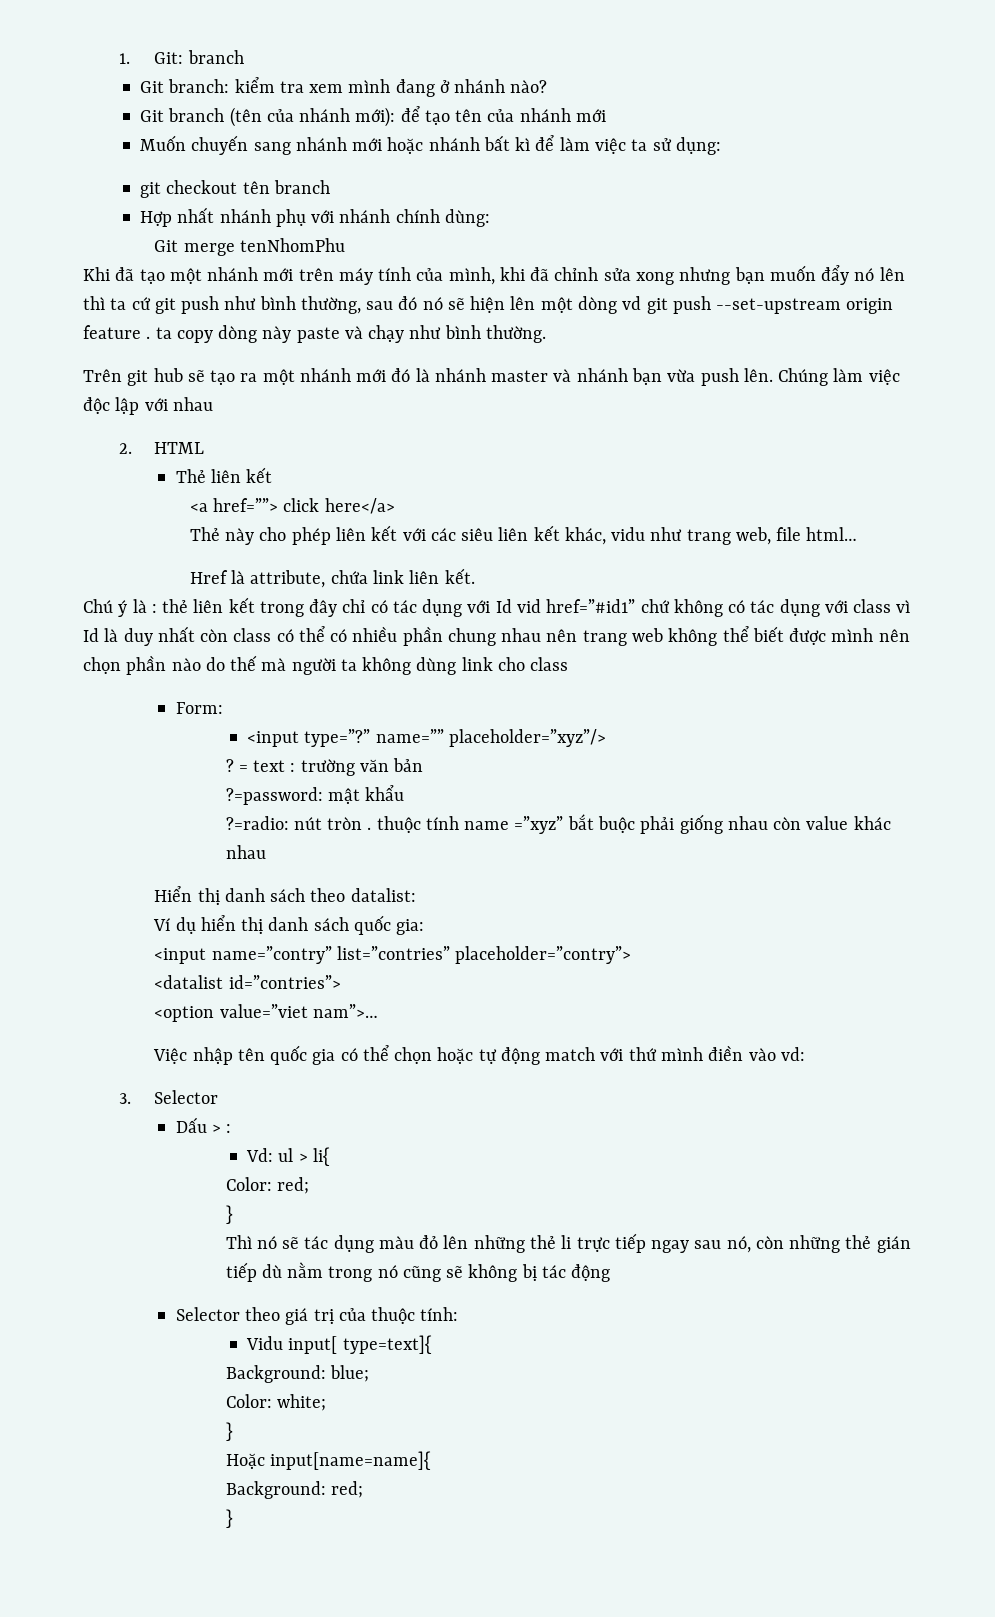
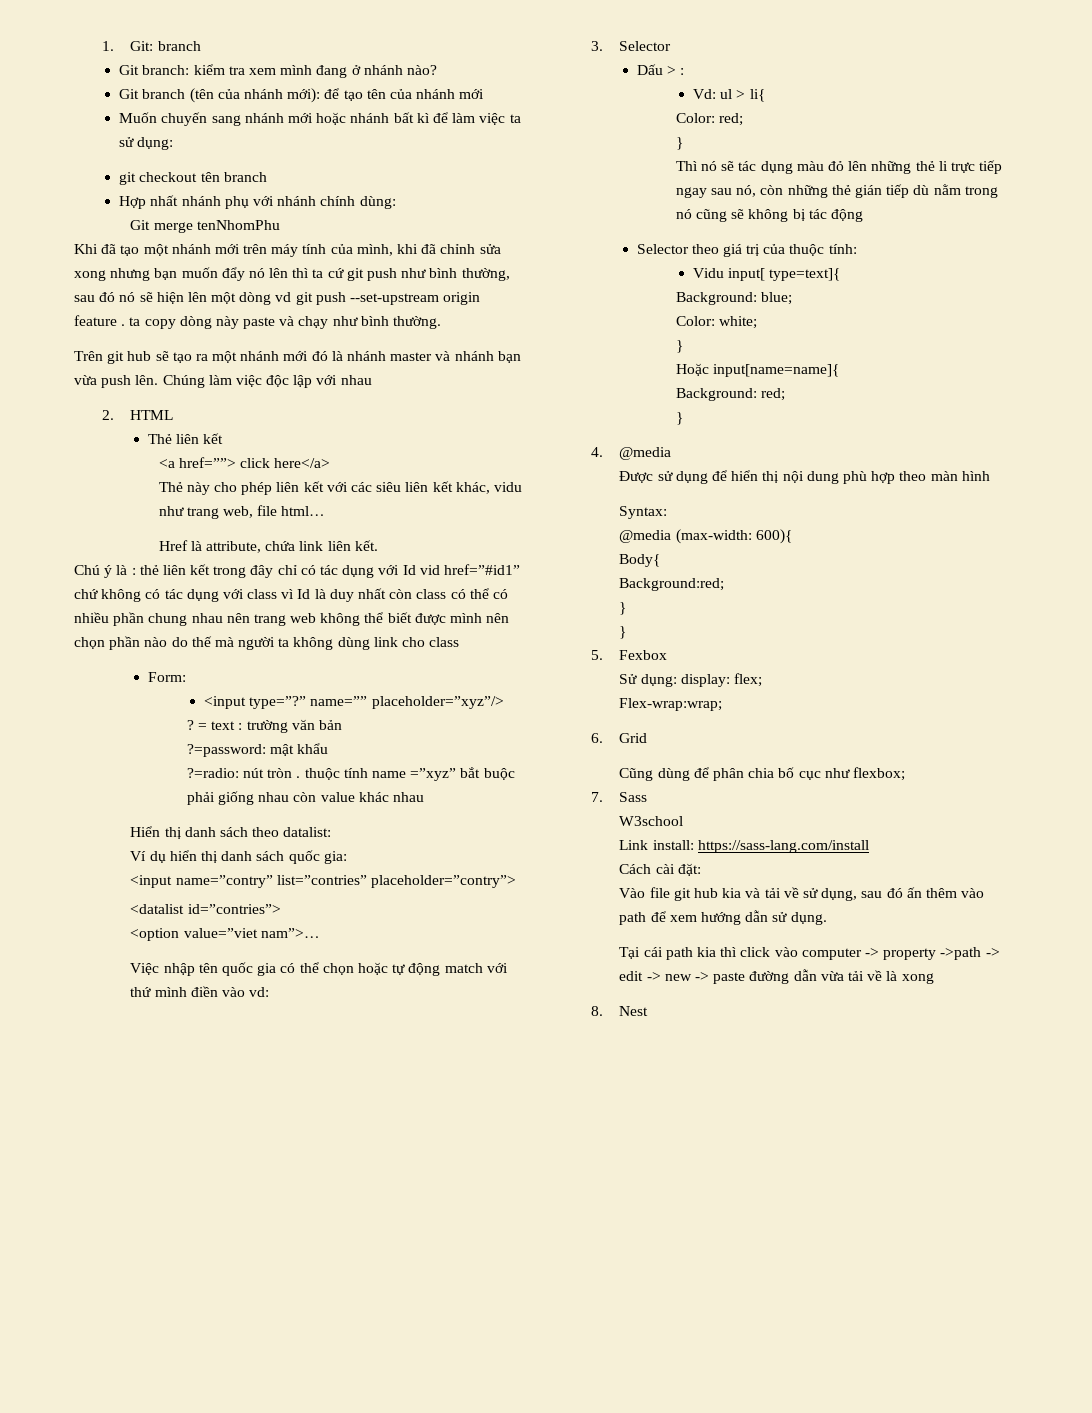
+ 4. @media
+ Được sử dụng để hiển thị nội dung phù hợp theo màn hình
+ Syntax:
+ @media (max-width: 600){
+ Body{
+ Background:red;
+ }
+ }
+ 5. Fexbox
+ Sử dụng: display: flex;
+ Flex-wrap:wrap;
+ 6. Grid
+ Cũng dùng để phân chia bố cục như flexbox;
+ 7. Sass
+ W3school
+ Link install: https://sass-lang.com/install
+ Cách cài đặt:
+ Vào file git hub kia và tải về sử dụng, sau đó ấn thêm vào path để xem hướng dẫn sử dụng.
+ Tại cái path kia thì click vào computer -> property ->path -> edit -> new -> paste đường dẫn vừa tải về là xong
+ 8. Nest

